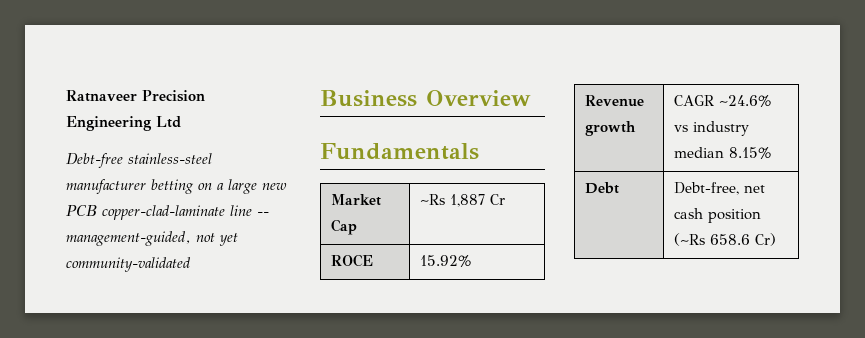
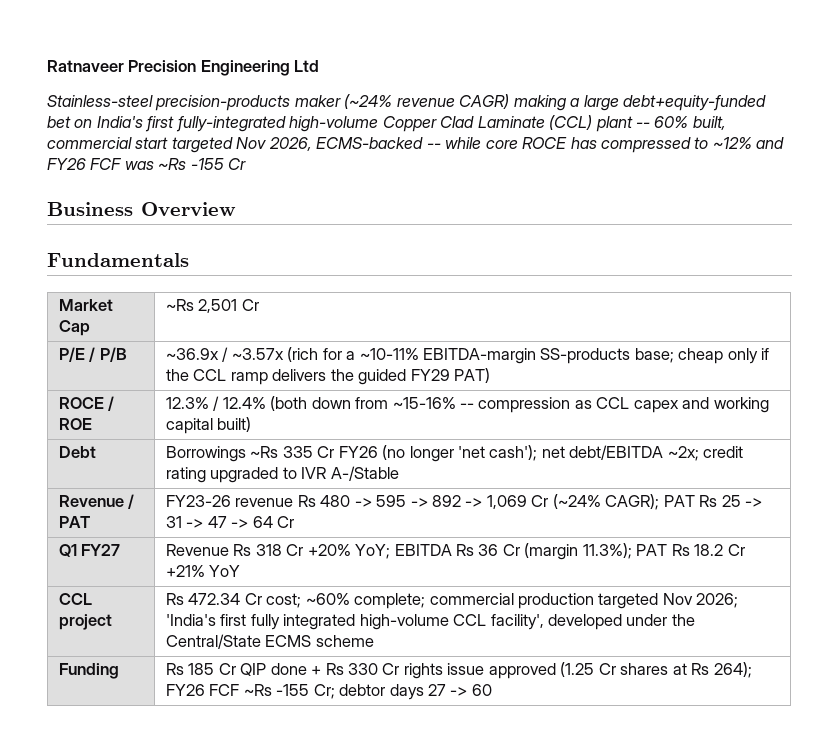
- Debt-free stainless-steel manufacturer betting on a large new PCB copper-clad-laminate line -- management-guided, not yet community-validated
+ Stainless-steel precision-products maker (~24% revenue CAGR) making a large debt+equity-funded bet on India's first fully-integrated high-volume Copper Clad Laminate (CCL) plant -- 60% built, commercial start targeted Nov 2026, ECMS-backed -- while core ROCE has compressed to ~12% and FY26 FCF was ~Rs -155 Cr
- Market Cap | ~Rs 1,887 Cr
- ROCE | 15.92%
- Revenue growth | CAGR ~24.6% vs industry median 8.15%
- Debt | Debt-free, net cash position (~Rs 658.6 Cr)
+ Market Cap | ~Rs 2,501 Cr
+ P/E / P/B | ~36.9x / ~3.57x (rich for a ~10-11% EBITDA-margin SS-products base; cheap only if the CCL ramp delivers the guided FY29 PAT)
+ ROCE / ROE | 12.3% / 12.4% (both down from ~15-16% -- compression as CCL capex and working capital built)
+ Debt | Borrowings ~Rs 335 Cr FY26 (no longer 'net cash'); net debt/EBITDA ~2x; credit rating upgraded to IVR A-/Stable
+ Revenue / PAT | FY23-26 revenue Rs 480 -> 595 -> 892 -> 1,069 Cr (~24% CAGR); PAT Rs 25 -> 31 -> 47 -> 64 Cr
+ Q1 FY27 | Revenue Rs 318 Cr +20% YoY; EBITDA Rs 36 Cr (margin 11.3%); PAT Rs 18.2 Cr +21% YoY
+ CCL project | Rs 472.34 Cr cost; ~60% complete; commercial production targeted Nov 2026; 'India's first fully integrated high-volume CCL facility', developed under the Central/State ECMS scheme
+ Funding | Rs 185 Cr QIP done + Rs 330 Cr rights issue approved (1.25 Cr shares at Rs 264); FY26 FCF ~Rs -155 Cr; debtor days 27 -> 60

